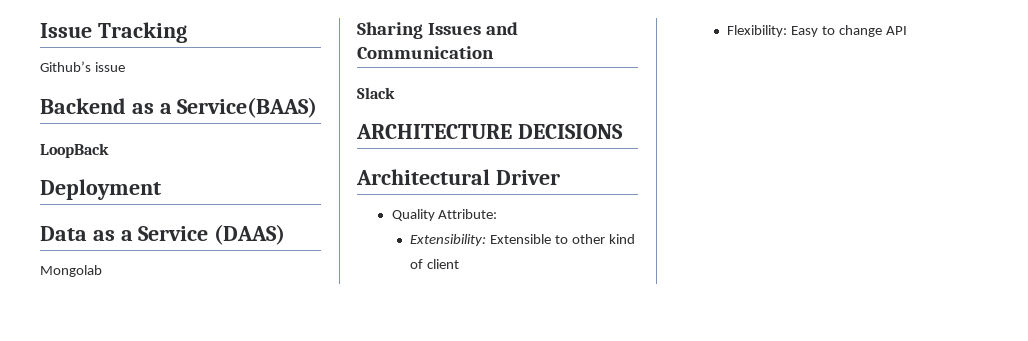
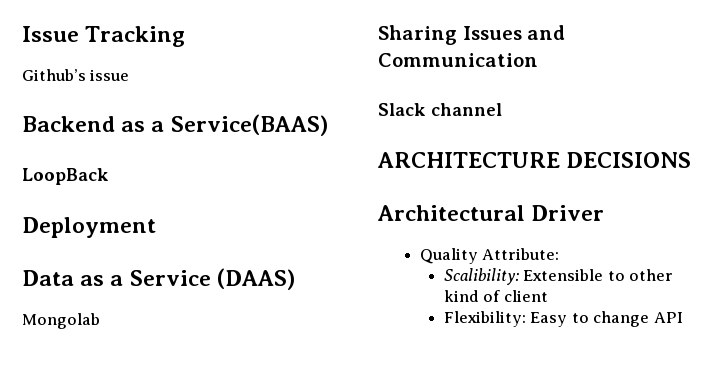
- Slack
+ Slack channel
- Extensibility: Extensible to other kind of client
+ Scalibility: Extensible to other kind of client

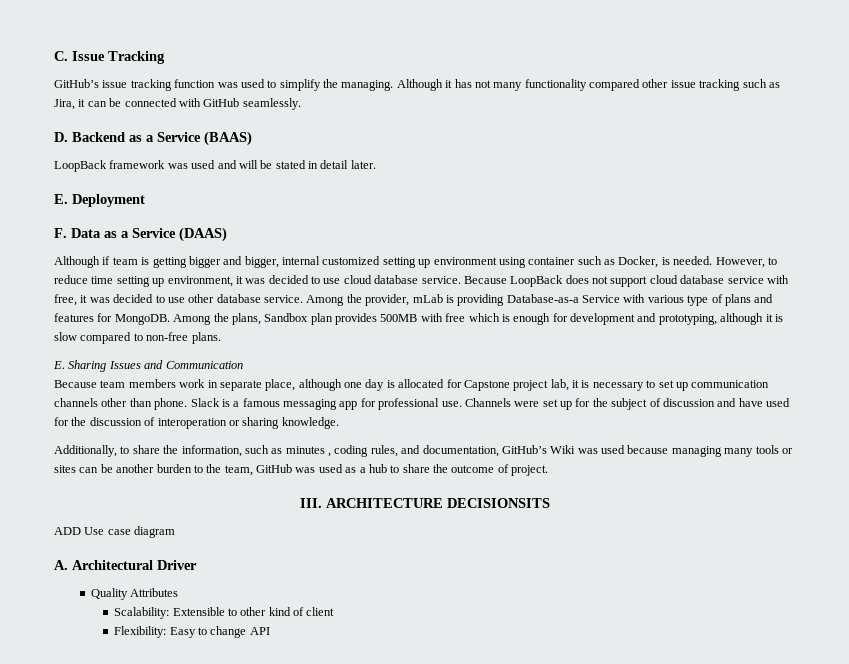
- Issue Tracking
+ C. Issue Tracking
- Github’s issue
- Backend as a Service(BAAS)
- LoopBack
- Deployment
+ GitHub’s issue tracking function was used to simplify the managing. Although it has not many functionality compared other issue tracking such as Jira, it can be connected with GitHub seamlessly.
+ D. Backend as a Service (BAAS)
+ LoopBack framework was used and will be stated in detail later.
+ E. Deployment
- Data as a Service (DAAS)
+ F. Data as a Service (DAAS)
- Mongolab
- Sharing Issues and Communication
- Slack channel
- ARCHITECTURE DECISIONS
- Architectural Driver
+ Although if team is getting bigger and bigger, internal customized setting up environment using container such as Docker, is needed. However, to reduce time setting up environment, it was decided to use cloud database service. Because LoopBack does not support cloud database service with free, it was decided to use other database service. Among the provider, mLab is providing Database-as-a Service with various type of plans and features for MongoDB. Among the plans, Sandbox plan provides 500MB with free which is enough for development and prototyping, although it is slow compared to non-free plans.
+ E. Sharing Issues and Communication
+ Because team members work in separate place, although one day is allocated for Capstone project lab, it is necessary to set up communication channels other than phone. Slack is a famous messaging app for professional use. Channels were set up for the subject of discussion and have used for the discussion of interoperation or sharing knowledge.
+ Additionally, to share the information, such as minutes , coding rules, and documentation, GitHub’s Wiki was used because managing many tools or sites can be another burden to the team, GitHub was used as a hub to share the outcome of project.
+ III. ARCHITECTURE DECISIONSITS
+ ADD Use case diagram
+ A. Architectural Driver
- Quality Attribute:
- Scalibility: Extensible to other kind of client
+ Quality Attributes
+ Scalability: Extensible to other kind of client

